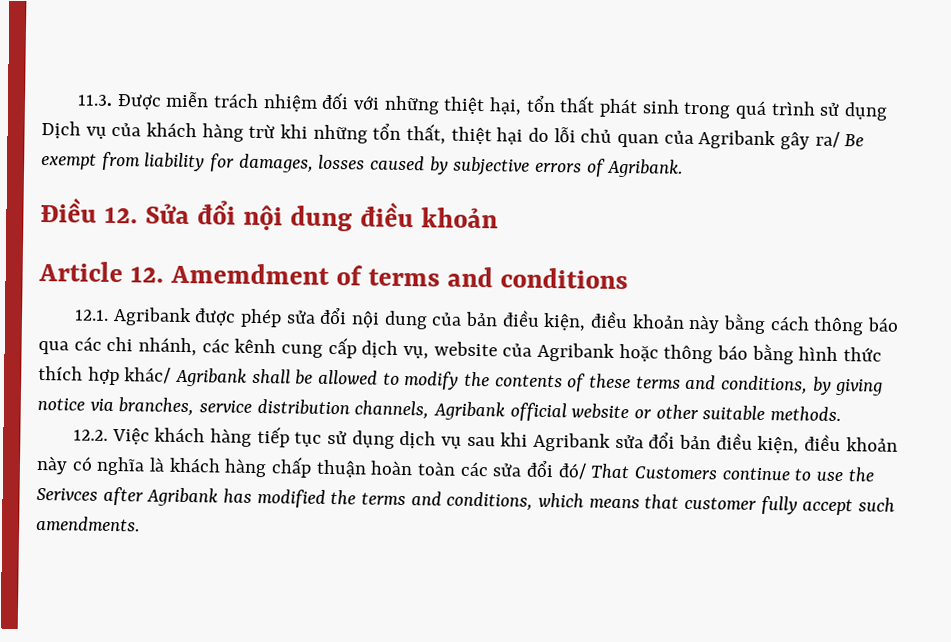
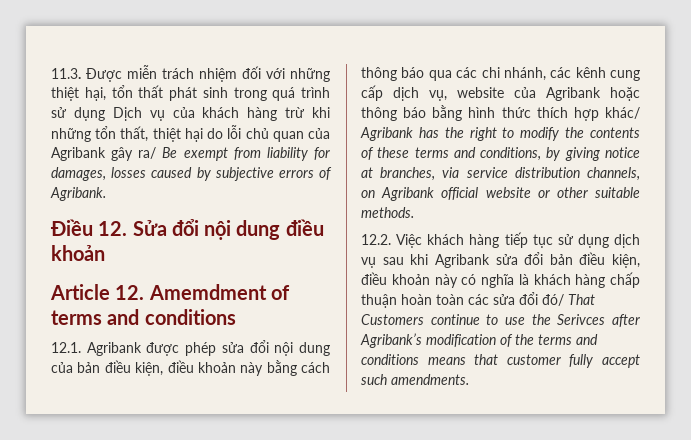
- 12.1. Agribank được phép sửa đổi nội dung của bản điều kiện, điều khoản này bằng cách thông báo qua các chi nhánh, các kênh cung cấp dịch vụ, website của Agribank hoặc thông báo bằng hình thức thích hợp khác/ Agribank shall be allowed to modify the contents of these terms and conditions, by giving notice via branches, service distribution channels, Agribank official website or other suitable methods.
+ 12.1. Agribank được phép sửa đổi nội dung của bản điều kiện, điều khoản này bằng cách thông báo qua các chi nhánh, các kênh cung cấp dịch vụ, website của Agribank hoặc thông báo bằng hình thức thích hợp khác/ Agribank has the right to modify the contents of these terms and conditions, by giving notice at branches, via service distribution channels, on Agribank official website or other suitable methods.
- 12.2. Việc khách hàng tiếp tục sử dụng dịch vụ sau khi Agribank sửa đổi bản điều kiện, điều khoản này có nghĩa là khách hàng chấp thuận hoàn toàn các sửa đổi đó/ That Customers continue to use the Serivces after Agribank has modified the terms and conditions, which means that customer fully accept such amendments.
+ 12.2. Việc khách hàng tiếp tục sử dụng dịch vụ sau khi Agribank sửa đổi bản điều kiện, điều khoản này có nghĩa là khách hàng chấp thuận hoàn toàn các sửa đổi đó/ That Customers continue to use the Serivces after Agribank’s modification of the terms and conditions means that customer fully accept such amendments.

